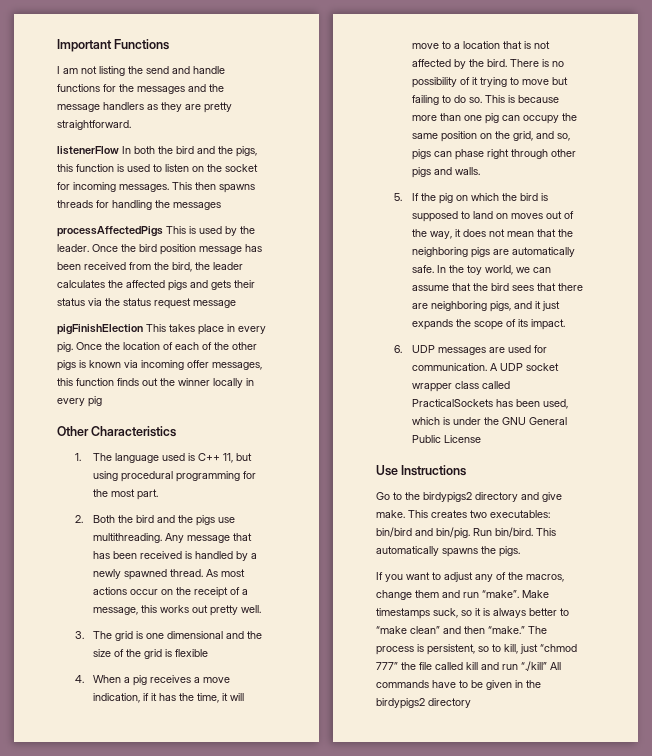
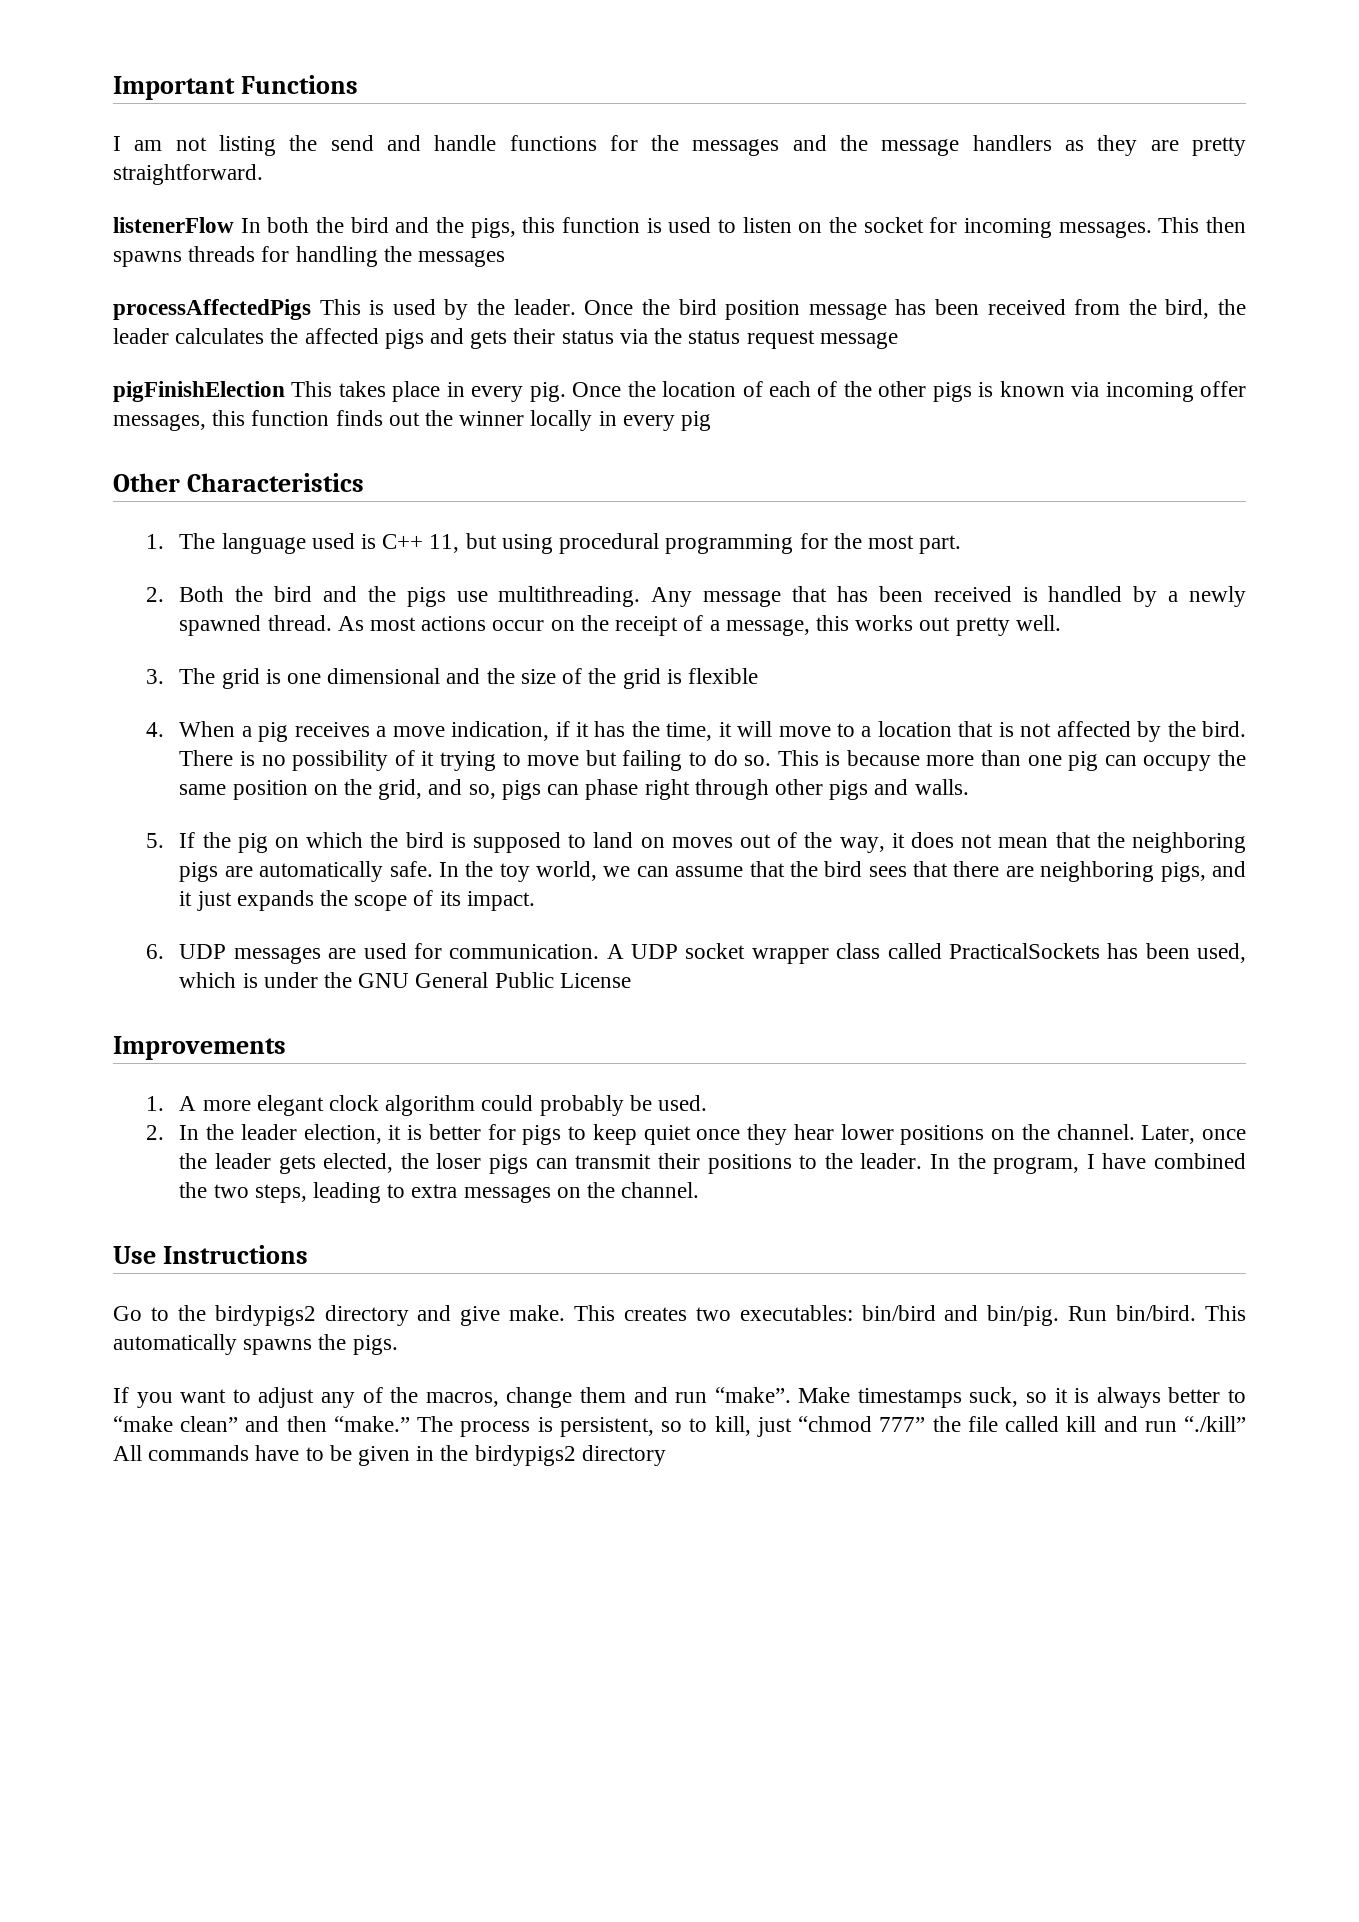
+ Improvements
+ 1. A more elegant clock algorithm could probably be used.
+ 2. In the leader election, it is better for pigs to keep quiet once they hear lower positions on the channel. Later, once the leader gets elected, the loser pigs can transmit their positions to the leader. In the program, I have combined the two steps, leading to extra messages on the channel.

